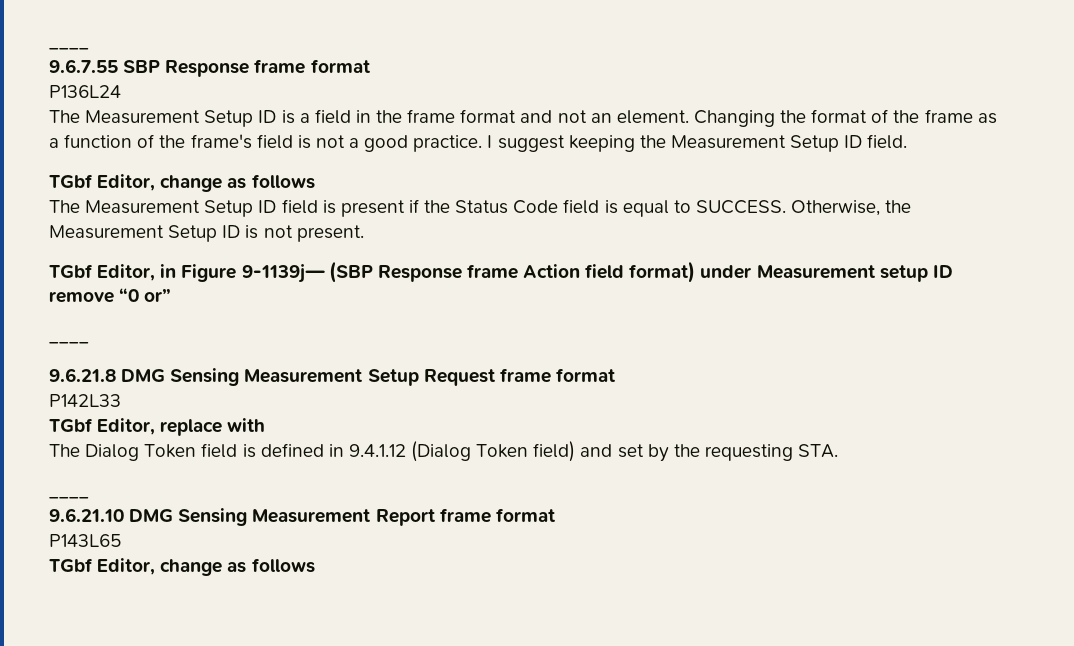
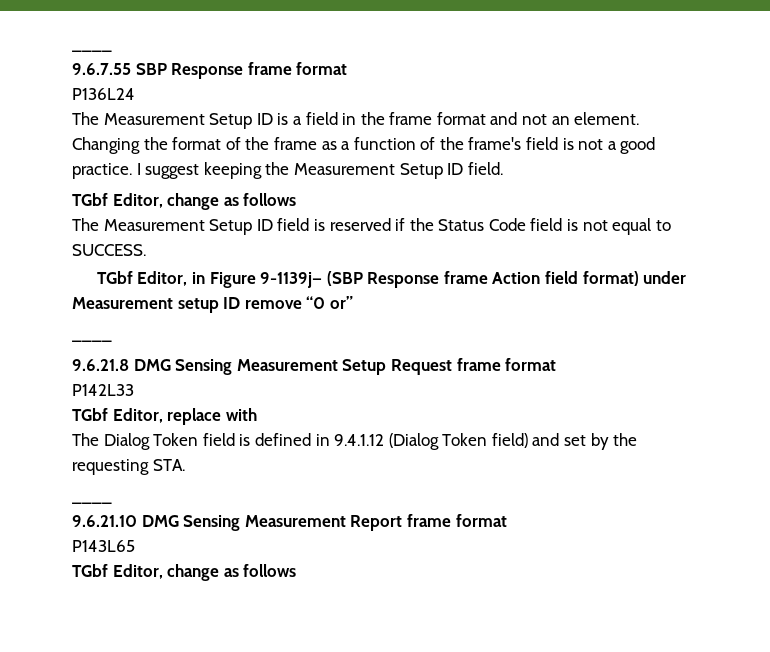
- The Measurement Setup ID field is present if the Status Code field is equal to SUCCESS. Otherwise, the Measurement Setup ID is not present.
+ The Measurement Setup ID field is reserved if the Status Code field is not equal to SUCCESS.

